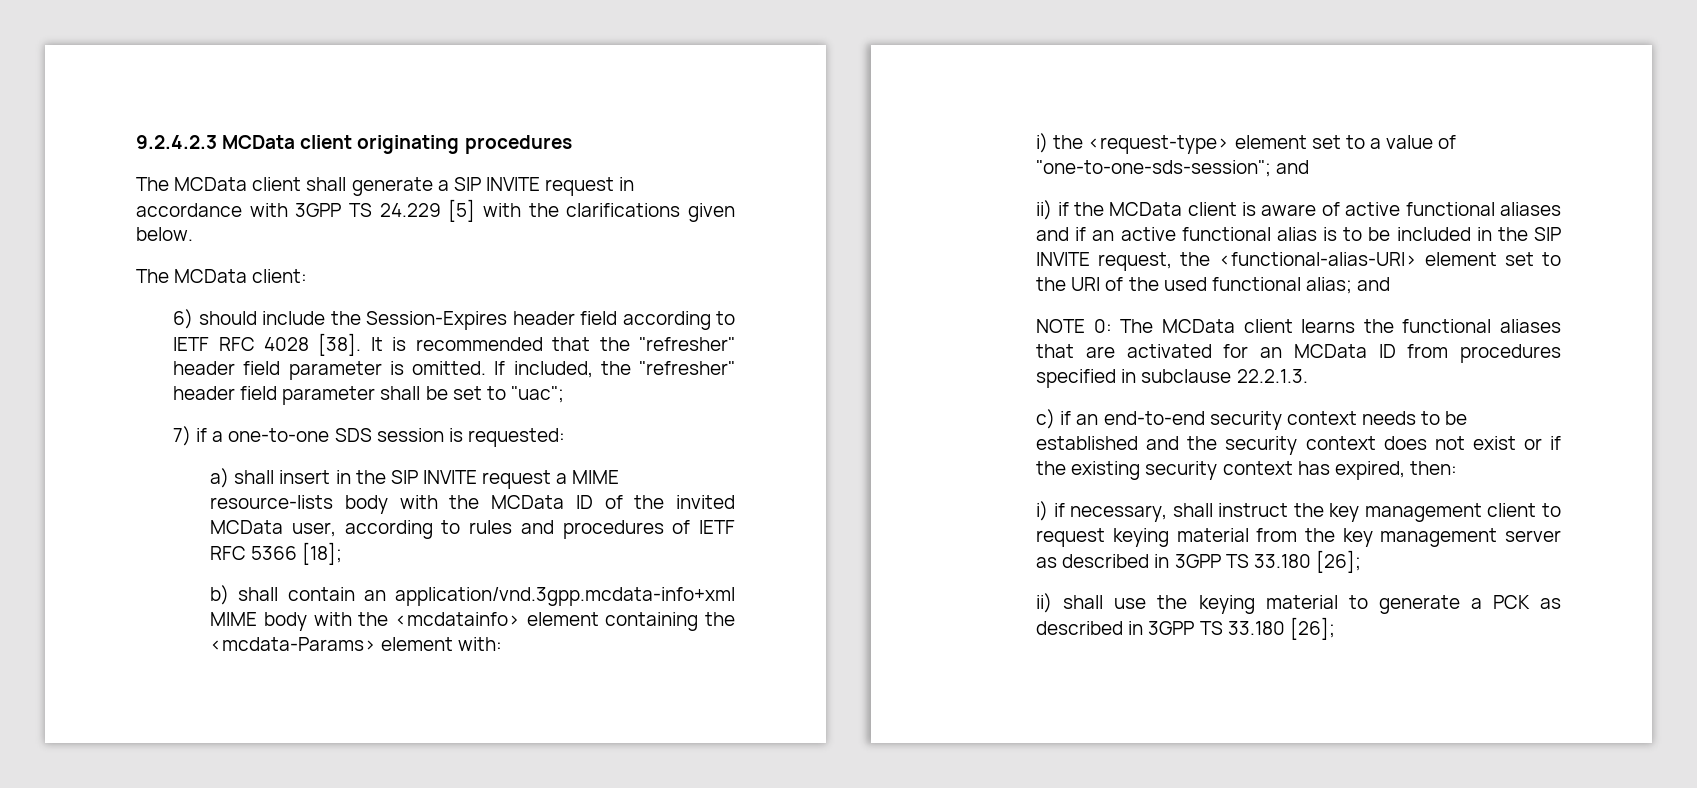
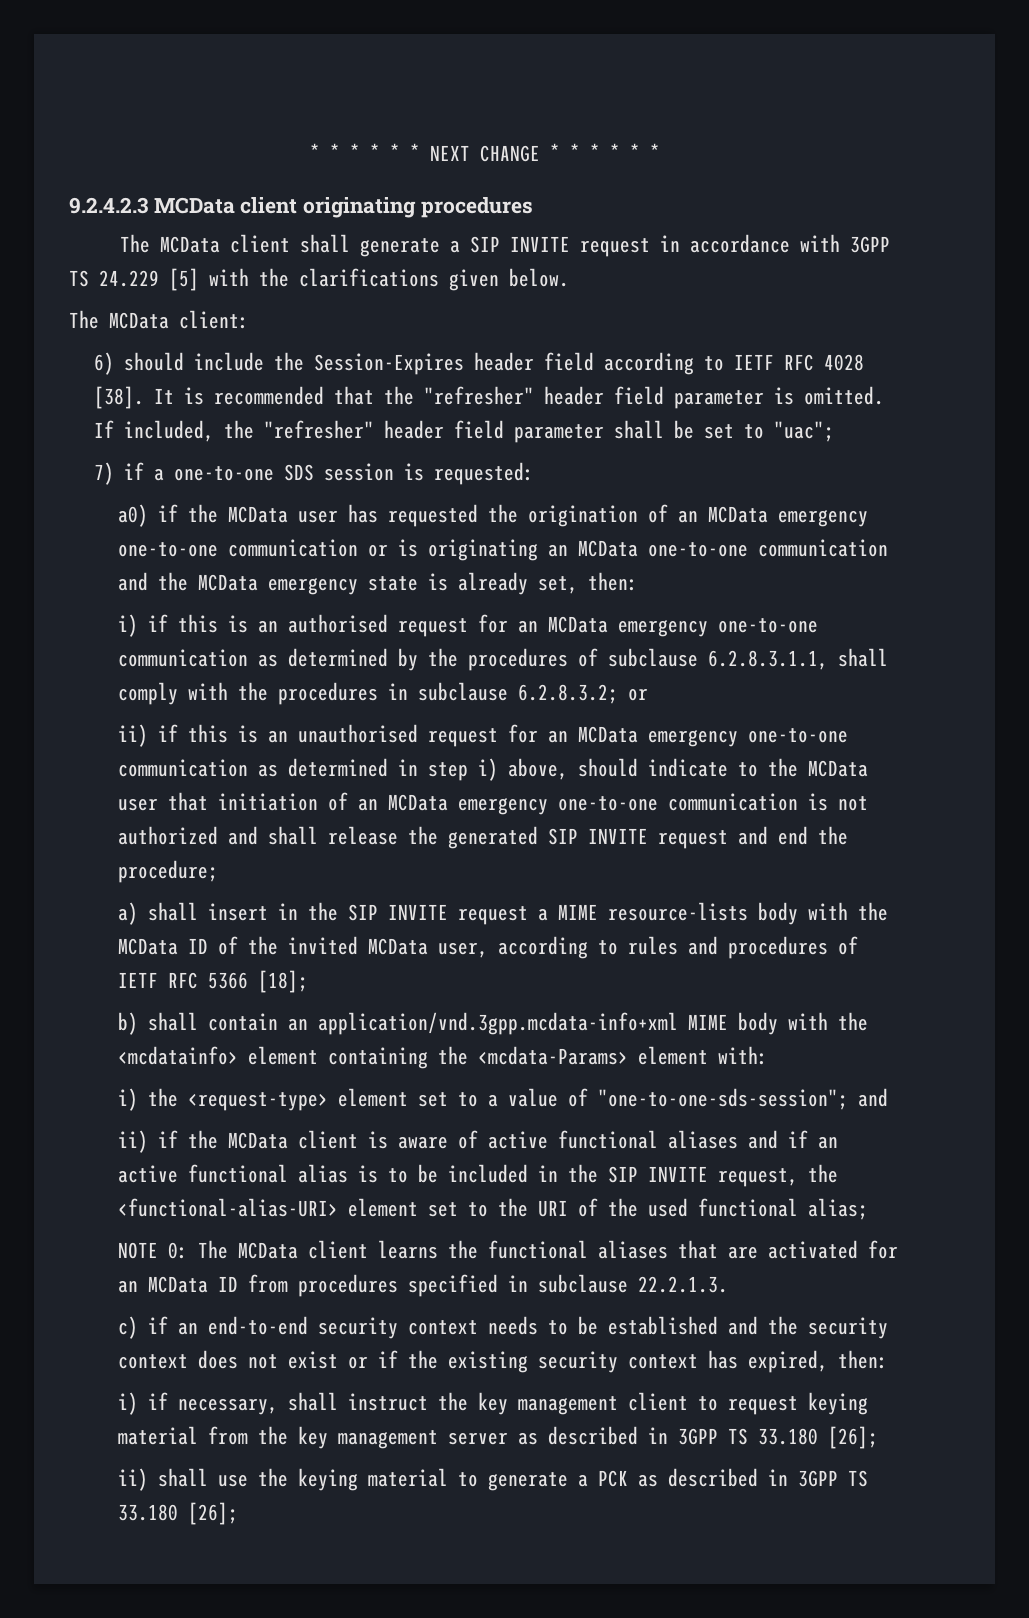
+ * * * * * * NEXT CHANGE * * * * * *
+ a0) if the MCData user has requested the origination of an MCData emergency one-to-one communication or is originating an MCData one-to-one communication and the MCData emergency state is already set, then:
+ i) if this is an authorised request for an MCData emergency one-to-one communication as determined by the procedures of subclause 6.2.8.3.1.1, shall comply with the procedures in subclause 6.2.8.3.2; or
+ ii) if this is an unauthorised request for an MCData emergency one-to-one communication as determined in step i) above, should indicate to the MCData user that initiation of an MCData emergency one-to-one communication is not authorized and shall release the generated SIP INVITE request and end the procedure;
- ii) if the MCData client is aware of active functional aliases and if an active functional alias is to be included in the SIP INVITE request, the <functional-alias-URI> element set to the URI of the used functional alias; and
+ ii) if the MCData client is aware of active functional aliases and if an active functional alias is to be included in the SIP INVITE request, the <functional-alias-URI> element set to the URI of the used functional alias;

